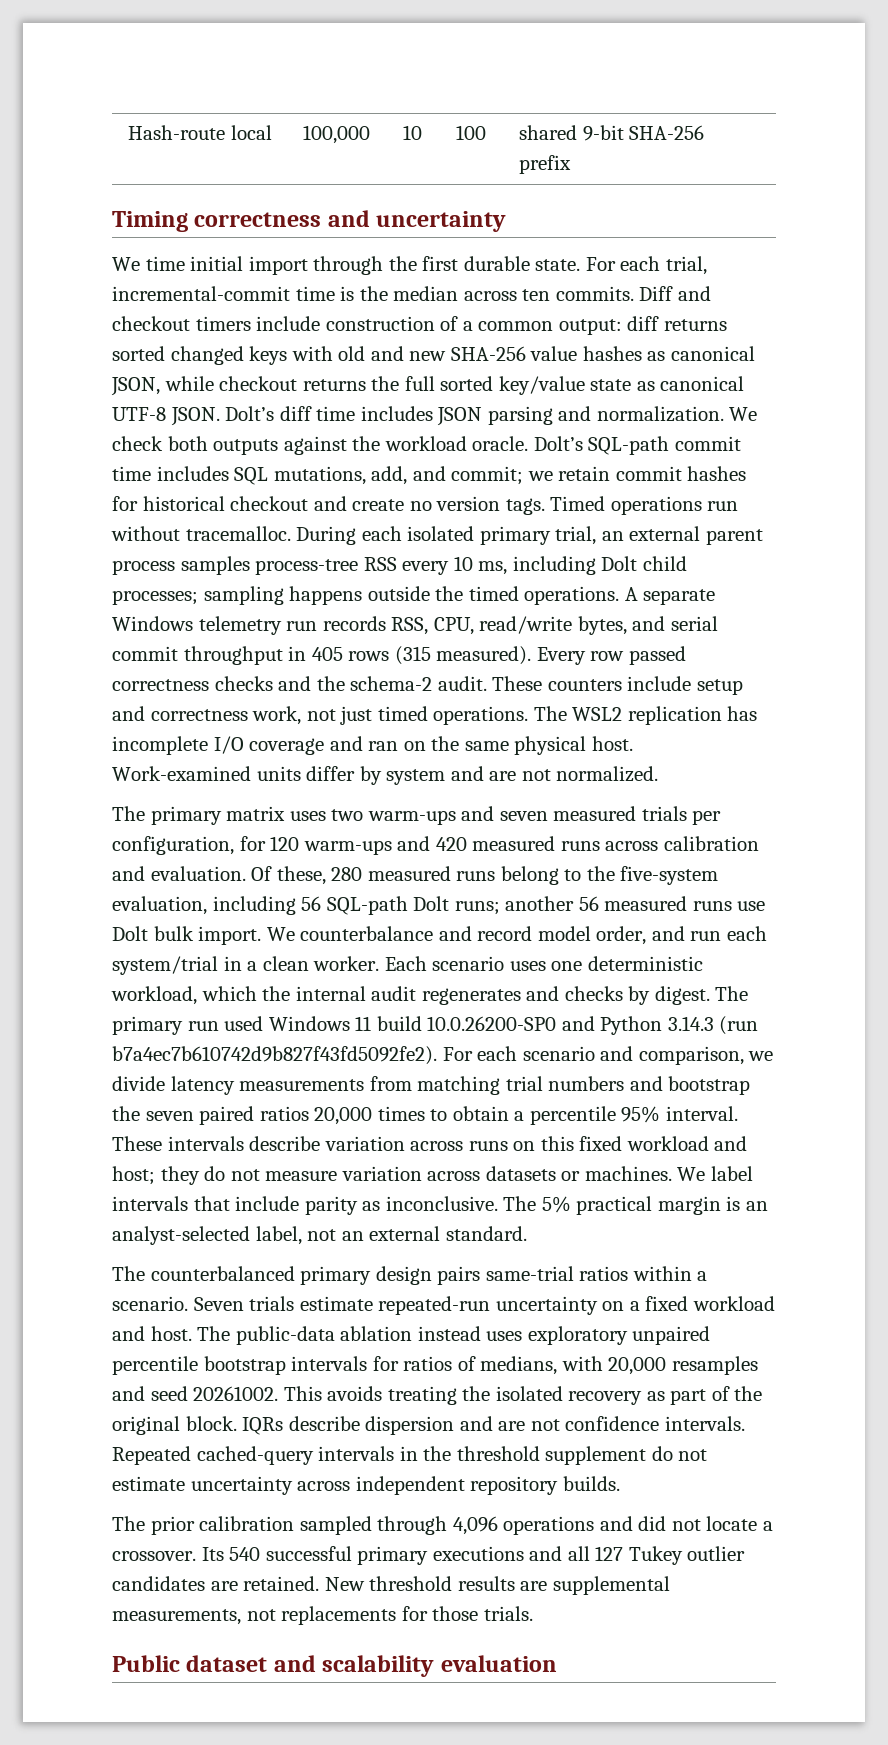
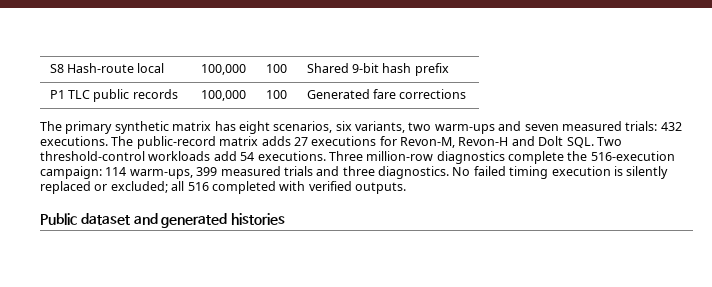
- Hash-route local | 100,000 | 10 | 100 | shared 9-bit SHA-256 prefix
- Timing correctness and uncertainty
- We time initial import through the first durable state. For each trial, incremental-commit time is the median across ten commits. Diff and checkout timers include construction of a common output: diff returns sorted changed keys with old and new SHA-256 value hashes as canonical JSON, while checkout returns the full sorted key/value state as canonical UTF-8 JSON. Dolt’s diff time includes JSON parsing and normalization. We check both outputs against the workload oracle. Dolt’s SQL-path commit time includes SQL mutations, add, and commit; we retain commit hashes for historical checkout and create no version tags. Timed operations run without tracemalloc. During each isolated primary trial, an external parent process samples process-tree RSS every 10 ms, including Dolt child processes; sampling happens outside the timed operations. A separate Windows telemetry run records RSS, CPU, read/write bytes, and serial commit throughput in 405 rows (315 measured). Every row passed correctness checks and the schema-2 audit. These counters include setup and correctness work, not just timed operations. The WSL2 replication has incomplete I/O coverage and ran on the same physical host. Work-examined units differ by system and are not normalized.
- The primary matrix uses two warm-ups and seven measured trials per configuration, for 120 warm-ups and 420 measured runs across calibration and evaluation. Of these, 280 measured runs belong to the five-system evaluation, including 56 SQL-path Dolt runs; another 56 measured runs use Dolt bulk import. We counterbalance and record model order, and run each system/trial in a clean worker. Each scenario uses one deterministic workload, which the internal audit regenerates and checks by digest. The primary run used Windows 11 build 10.0.26200-SP0 and Python 3.14.3 (run b7a4ec7b610742d9b827f43fd5092fe2). For each scenario and comparison, we divide latency measurements from matching trial numbers and bootstrap the seven paired ratios 20,000 times to obtain a percentile 95% interval. These intervals describe variation across runs on this fixed workload and host; they do not measure variation across datasets or machines. We label intervals that include parity as inconclusive. The 5% practical margin is an analyst-selected label, not an external standard.
- The counterbalanced primary design pairs same-trial ratios within a scenario. Seven trials estimate repeated-run uncertainty on a fixed workload and host. The public-data ablation instead uses exploratory unpaired percentile bootstrap intervals for ratios of medians, with 20,000 resamples and seed 20261002. This avoids treating the isolated recovery as part of the original block. IQRs describe dispersion and are not confidence intervals. Repeated cached-query intervals in the threshold supplement do not estimate uncertainty across independent repository builds.
- The prior calibration sampled through 4,096 operations and did not locate a crossover. Its 540 successful primary executions and all 127 Tukey outlier candidates are retained. New threshold results are supplemental measurements, not replacements for those trials.
+ S8 Hash-route local | 100,000 | 100 | Shared 9-bit hash prefix
+ P1 TLC public records | 100,000 | 100 | Generated fare corrections
+ The primary synthetic matrix has eight scenarios, six variants, two warm-ups and seven measured trials: 432 executions. The public-record matrix adds 27 executions for Revon-M, Revon-H and Dolt SQL. Two threshold-control workloads add 54 executions. Three million-row diagnostics complete the 516-execution campaign: 114 warm-ups, 399 measured trials and three diagnostics. No failed timing execution is silently replaced or excluded; all 516 completed with verified outputs.
- Public dataset and scalability evaluation
+ Public dataset and generated histories

